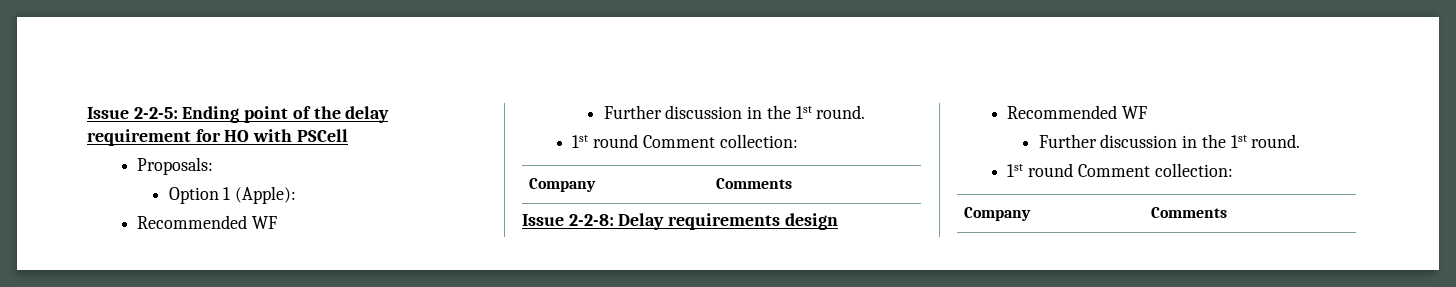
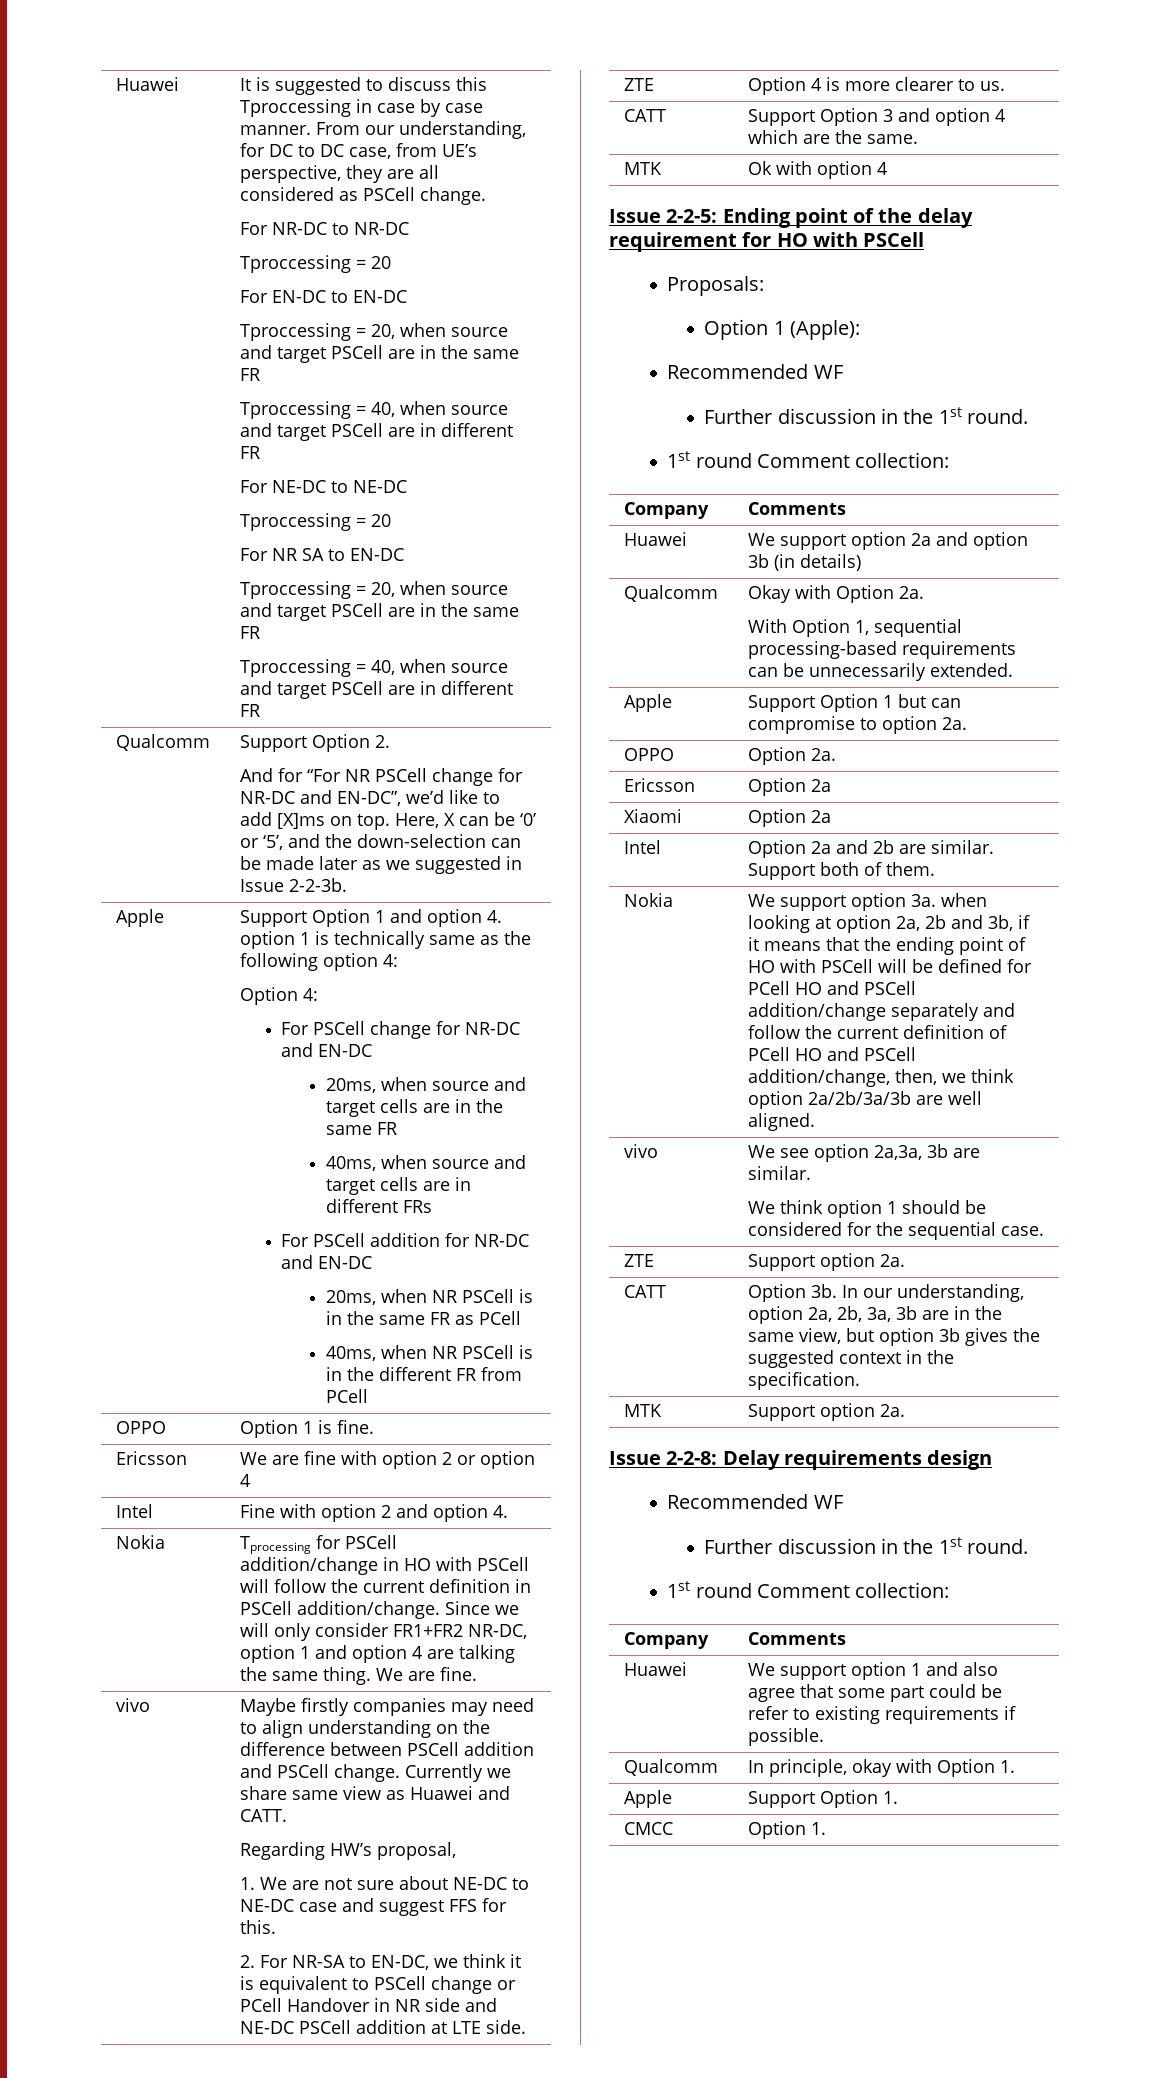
+ Huawei | It is suggested to discuss this Tproccessing in case by case manner. From our understanding, for DC to DC case, from UE’s perspective, they are all considered as PSCell change.
+ For NR-DC to NR-DC
+ Tproccessing = 20
+ For EN-DC to EN-DC
+ Tproccessing = 20, when source and target PSCell are in the same FR
+ Tproccessing = 40, when source and target PSCell are in different FR
+ For NE-DC to NE-DC
+ Tproccessing = 20
+ For NR SA to EN-DC
+ Tproccessing = 20, when source and target PSCell are in the same FR
+ Tproccessing = 40, when source and target PSCell are in different FR
+ Qualcomm | Support Option 2.
+ And for “For NR PSCell change for NR-DC and EN-DC”, we’d like to add [X]ms on top. Here, X can be ‘0’ or ‘5’, and the down-selection can be made later as we suggested in Issue 2-2-3b.
+ Apple | Support Option 1 and option 4. option 1 is technically same as the following option 4:
+ Option 4:
+ For PSCell change for NR-DC and EN-DC
+ 20ms, when source and target cells are in the same FR
+ 40ms, when source and target cells are in different FRs
+ For PSCell addition for NR-DC and EN-DC
+ 20ms, when NR PSCell is in the same FR as PCell
+ 40ms, when NR PSCell is in the different FR from PCell
+ OPPO | Option 1 is fine.
+ Ericsson | We are fine with option 2 or option 4
+ Intel | Fine with option 2 and option 4.
+ Nokia | Tprocessing for PSCell addition/change in HO with PSCell will follow the current definition in PSCell addition/change. Since we will only consider FR1+FR2 NR-DC, option 1 and option 4 are talking the same thing. We are fine.
+ vivo | Maybe firstly companies may need to align understanding on the difference between PSCell addition and PSCell change. Currently we share same view as Huawei and CATT.
+ Regarding HW’s proposal,
+ 1. We are not sure about NE-DC to NE-DC case and suggest FFS for this.
+ 2. For NR-SA to EN-DC, we think it is equivalent to PSCell change or PCell Handover in NR side and NE-DC PSCell addition at LTE side.
+ ZTE | Option 4 is more clearer to us.
+ CATT | Support Option 3 and option 4 which are the same.
+ MTK | Ok with option 4
+ Huawei | We support option 2a and option 3b (in details)
+ Qualcomm | Okay with Option 2a.
+ With Option 1, sequential processing-based requirements can be unnecessarily extended.
+ Apple | Support Option 1 but can compromise to option 2a.
+ OPPO | Option 2a.
+ Ericsson | Option 2a
+ Xiaomi | Option 2a
+ Intel | Option 2a and 2b are similar. Support both of them.
+ Nokia | We support option 3a. when looking at option 2a, 2b and 3b, if it means that the ending point of HO with PSCell will be defined for PCell HO and PSCell addition/change separately and follow the current definition of PCell HO and PSCell addition/change, then, we think option 2a/2b/3a/3b are well aligned.
+ vivo | We see option 2a,3a, 3b are similar.
+ We think option 1 should be considered for the sequential case.
+ ZTE | Support option 2a.
+ CATT | Option 3b. In our understanding, option 2a, 2b, 3a, 3b are in the same view, but option 3b gives the suggested context in the specification.
+ MTK | Support option 2a.
+ Huawei | We support option 1 and also agree that some part could be refer to existing requirements if possible.
+ Qualcomm | In principle, okay with Option 1.
+ Apple | Support Option 1.
+ CMCC | Option 1.

